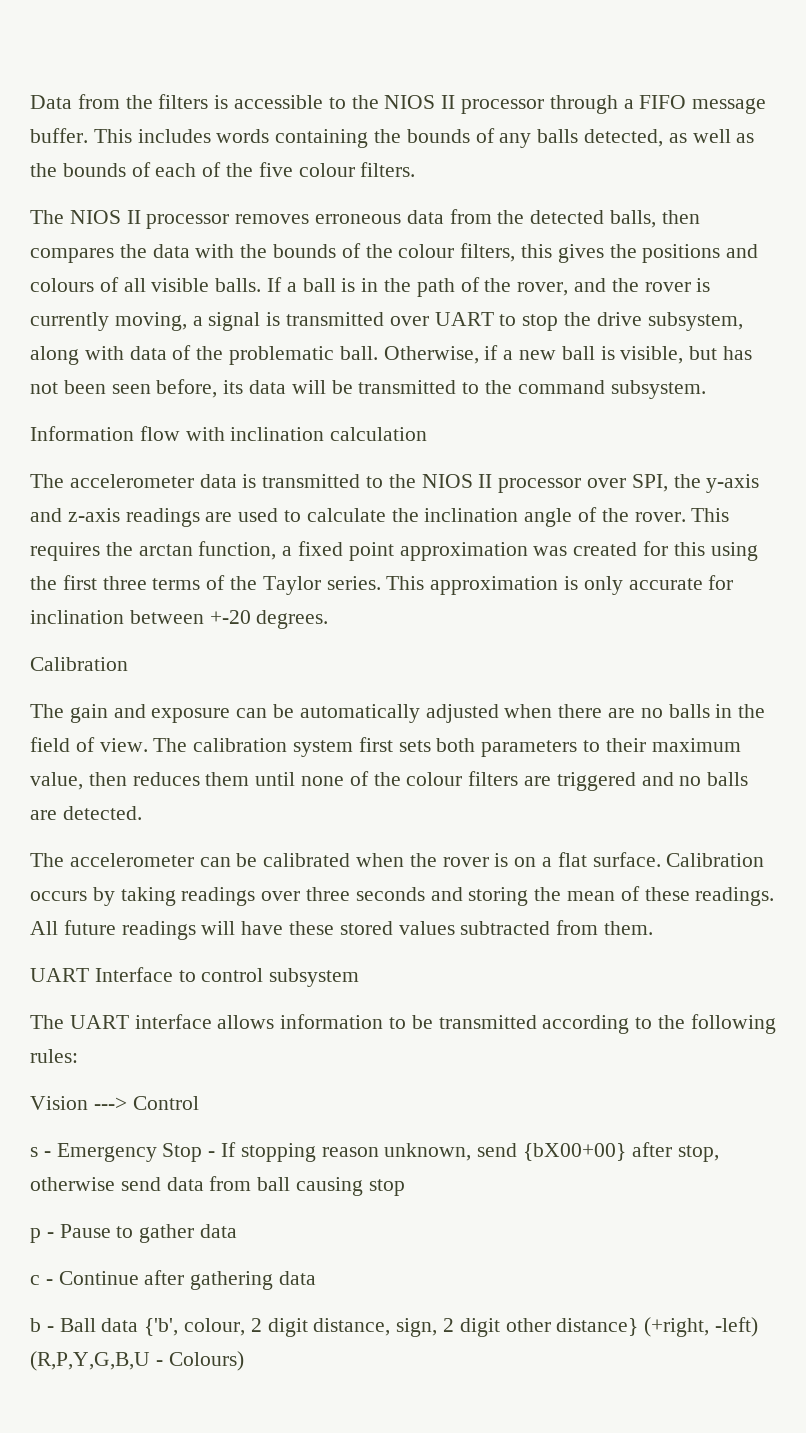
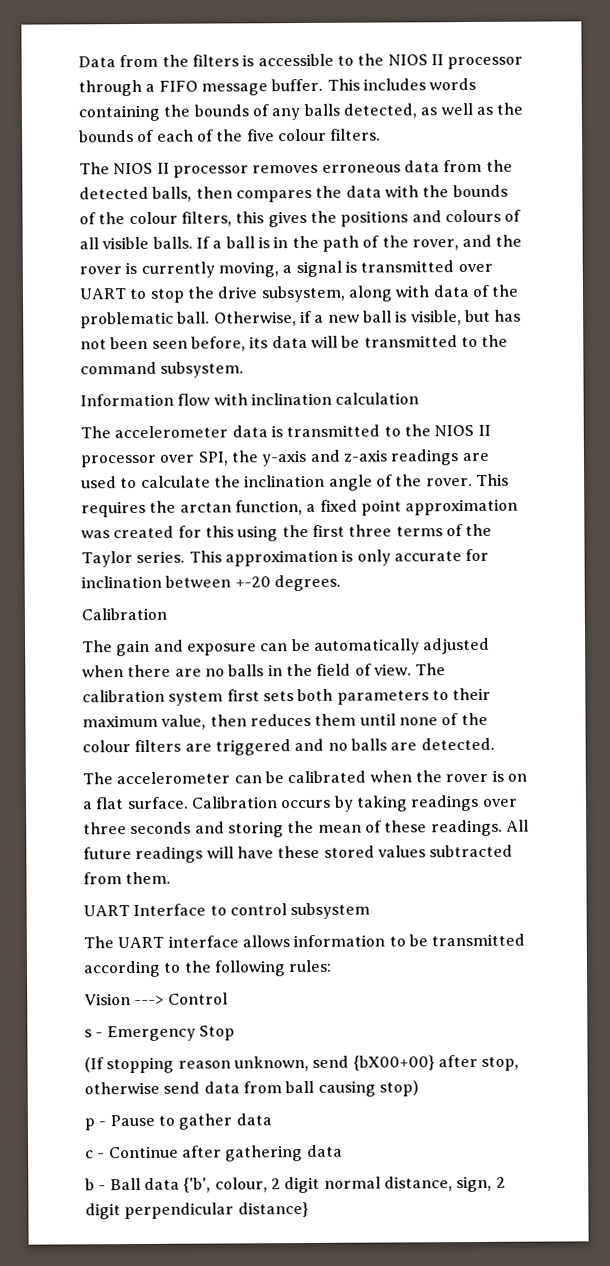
- s - Emergency Stop - If stopping reason unknown, send {bX00+00} after stop, otherwise send data from ball causing stop
+ s - Emergency Stop
+ (If stopping reason unknown, send {bX00+00} after stop, otherwise send data from ball causing stop)
- b - Ball data {'b', colour, 2 digit distance, sign, 2 digit other distance} (+right, -left) (R,P,Y,G,B,U - Colours)
+ b - Ball data {'b', colour, 2 digit normal distance, sign, 2 digit perpendicular distance}

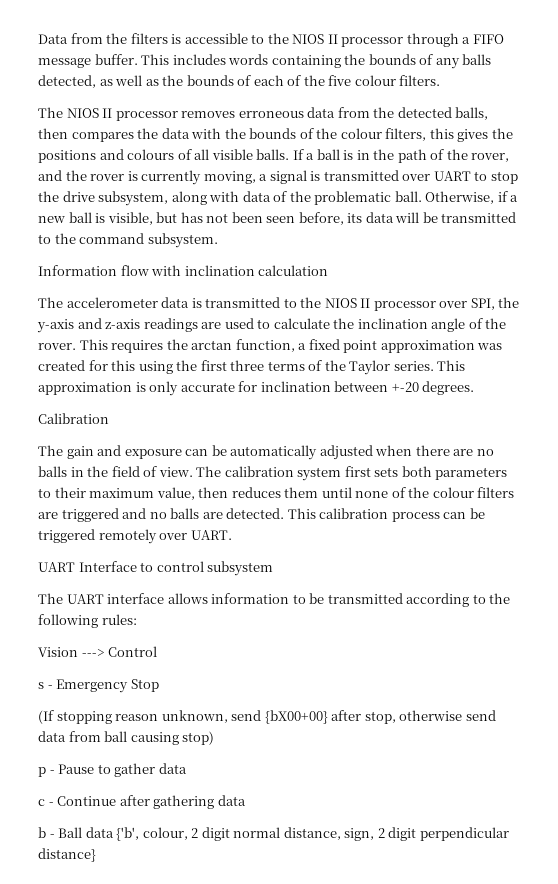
- The calibration system first sets both parameters to their maximum value, then reduces them until none of the colour filters are triggered and no balls are detected.
- The accelerometer can be calibrated when the rover is on a flat surface. Calibration occurs by taking readings over three seconds and storing the mean of these readings. All future readings will have these stored values subtracted from them.
+ The calibration system first sets both parameters to their maximum value, then reduces them until none of the colour filters are triggered and no balls are detected. This calibration process can be triggered remotely over UART.

